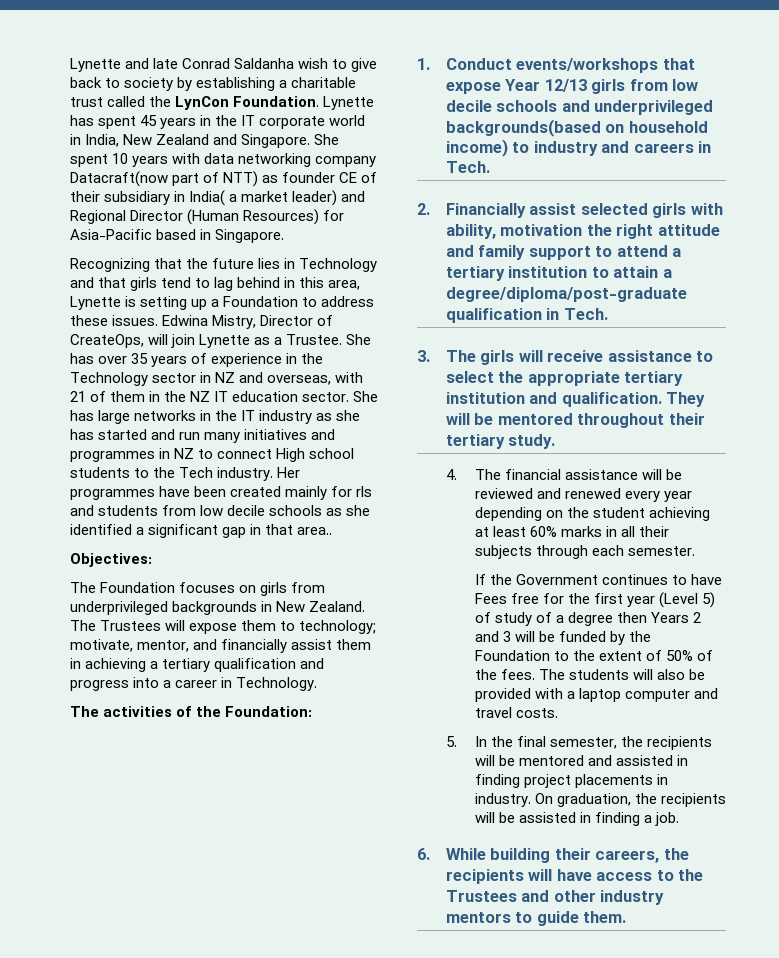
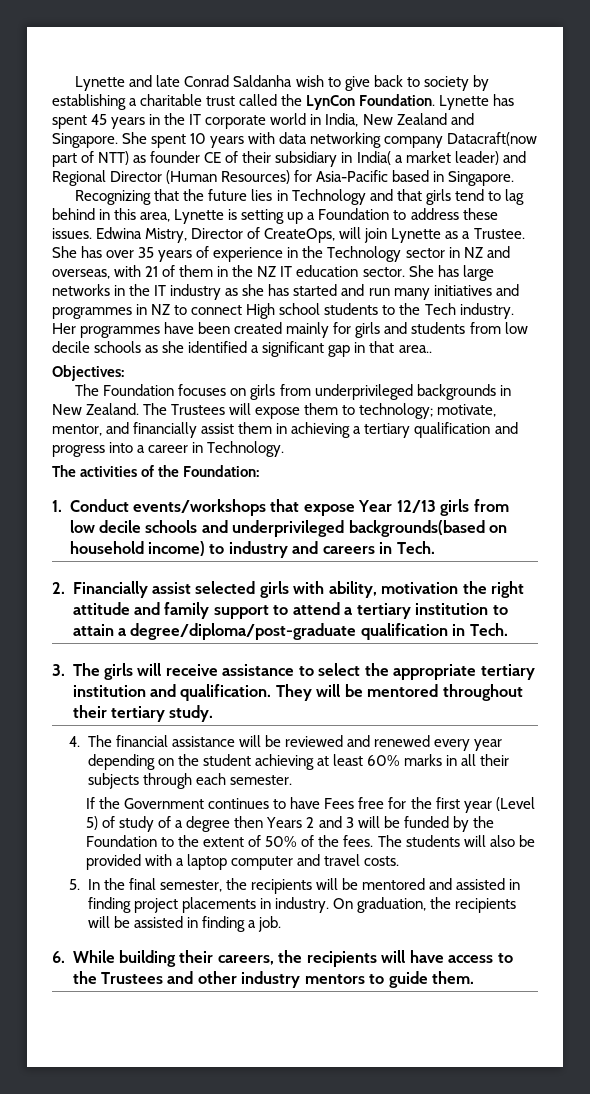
- Her programmes have been created mainly for rls and students from low decile schools as she identified a significant gap in that area..
+ Her programmes have been created mainly for girls and students from low decile schools as she identified a significant gap in that area..

